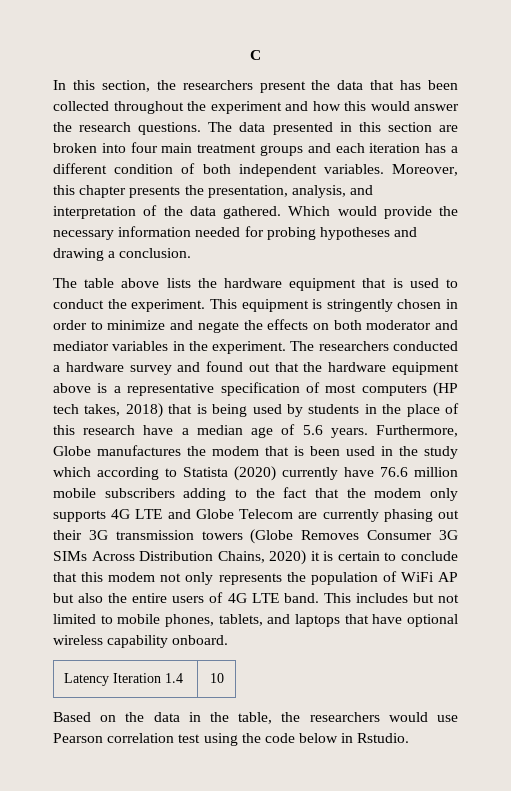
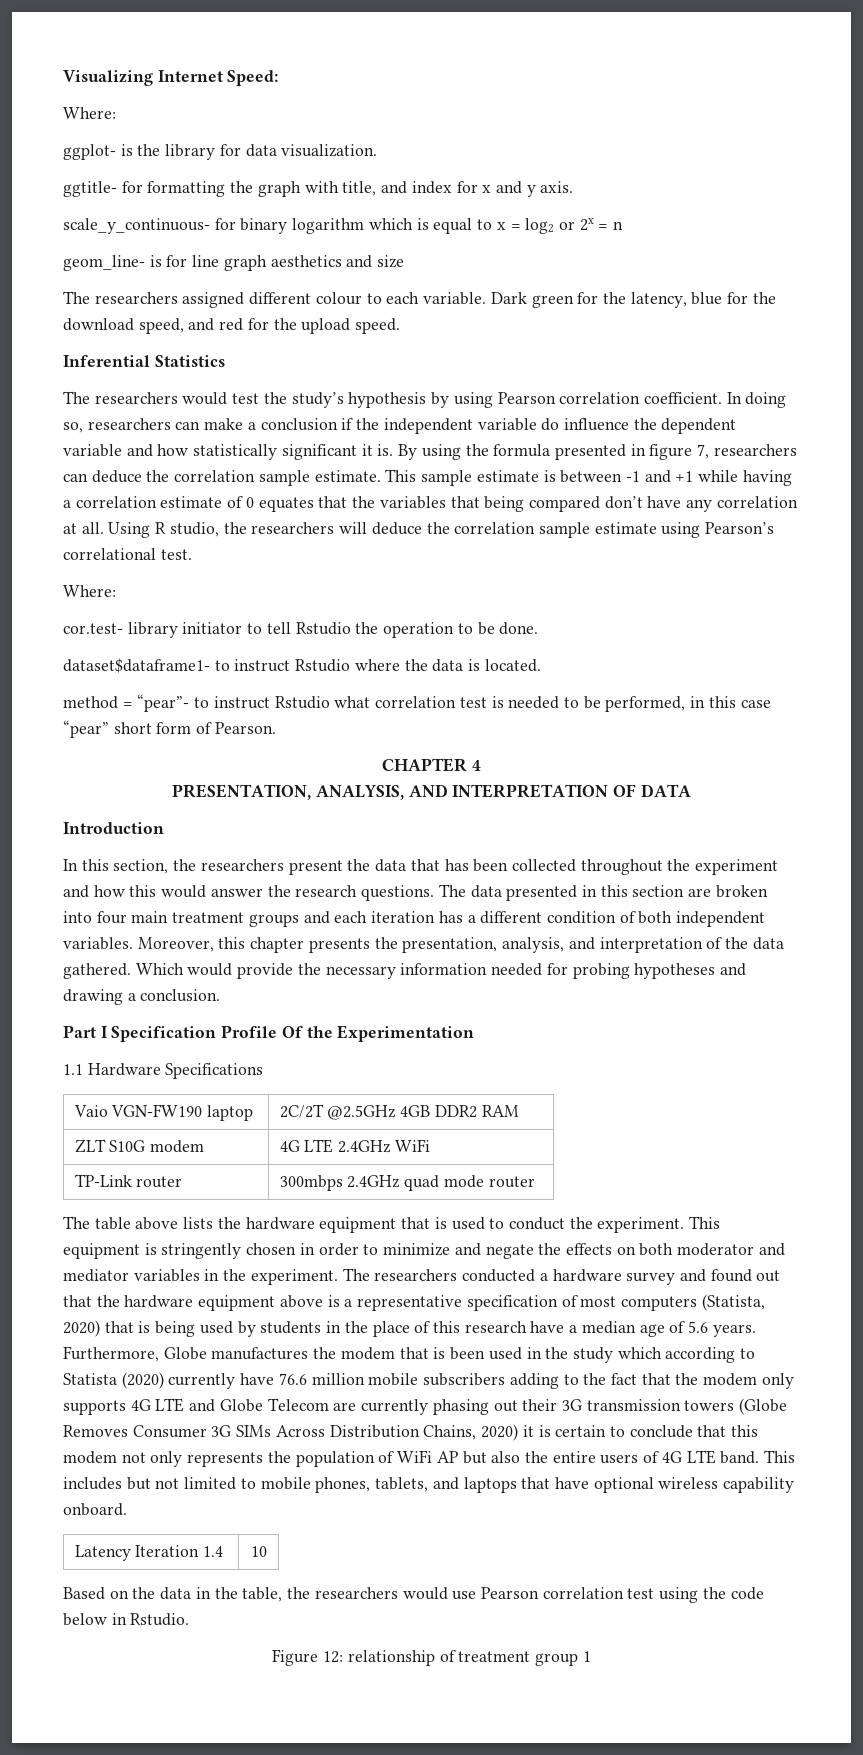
- C
+ Visualizing Internet Speed:
+ Where:
+ ggplot- is the library for data visualization.
+ ggtitle- for formatting the graph with title, and index for x and y axis.
+ scale_y_continuous- for binary logarithm which is equal to x = log2 or 2x = n
+ geom_line- is for line graph aesthetics and size
+ The researchers assigned different colour to each variable. Dark green for the latency, blue for the download speed, and red for the upload speed.
+ Inferential Statistics
+ The researchers would test the study’s hypothesis by using Pearson correlation coefficient. In doing so, researchers can make a conclusion if the independent variable do influence the dependent variable and how statistically significant it is. By using the formula presented in figure 7, researchers can deduce the correlation sample estimate. This sample estimate is between -1 and +1 while having a correlation estimate of 0 equates that the variables that being compared don’t have any correlation at all. Using R studio, the researchers will deduce the correlation sample estimate using Pearson’s correlational test.
+ Where:
+ cor.test- library initiator to tell Rstudio the operation to be done.
+ dataset$dataframe1- to instruct Rstudio where the data is located.
+ method = “pear”- to instruct Rstudio what correlation test is needed to be performed, in this case “pear” short form of Pearson.
+ CHAPTER 4
+ PRESENTATION, ANALYSIS, AND INTERPRETATION OF DATA
+ Introduction
+ Part I Specification Profile Of the Experimentation
+ 1.1 Hardware Specifications
+ Vaio VGN-FW190 laptop | 2C/2T @2.5GHz 4GB DDR2 RAM
+ ZLT S10G modem | 4G LTE 2.4GHz WiFi
+ TP-Link router | 300mbps 2.4GHz quad mode router
- The researchers conducted a hardware survey and found out that the hardware equipment above is a representative specification of most computers (HP tech takes, 2018) that is being used by students in the place of this research have a median age of 5.6 years.
+ The researchers conducted a hardware survey and found out that the hardware equipment above is a representative specification of most computers (Statista, 2020) that is being used by students in the place of this research have a median age of 5.6 years.
+ Figure 12: relationship of treatment group 1

